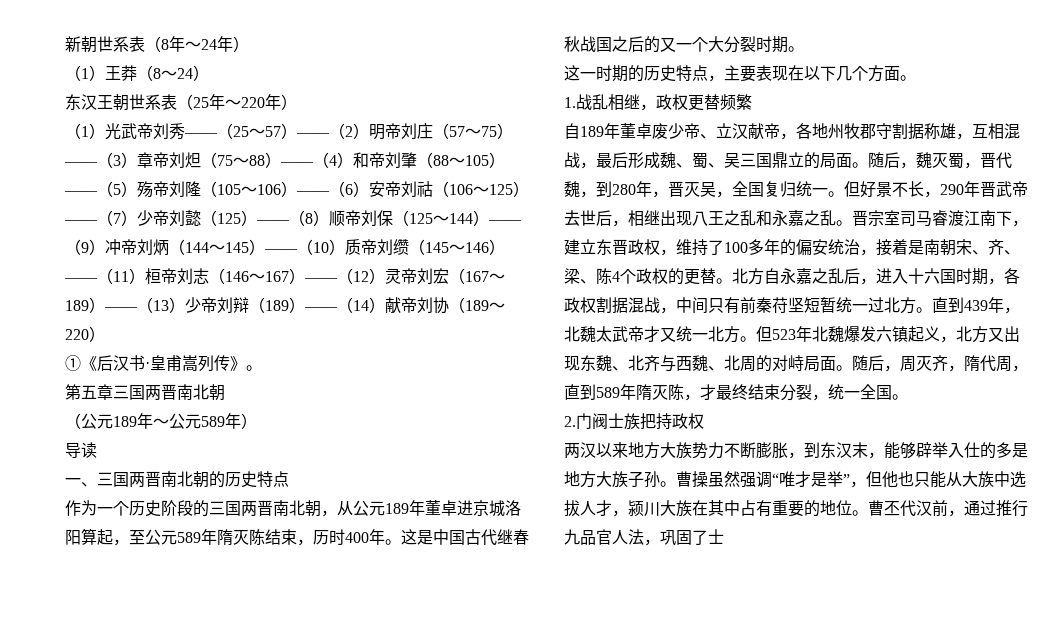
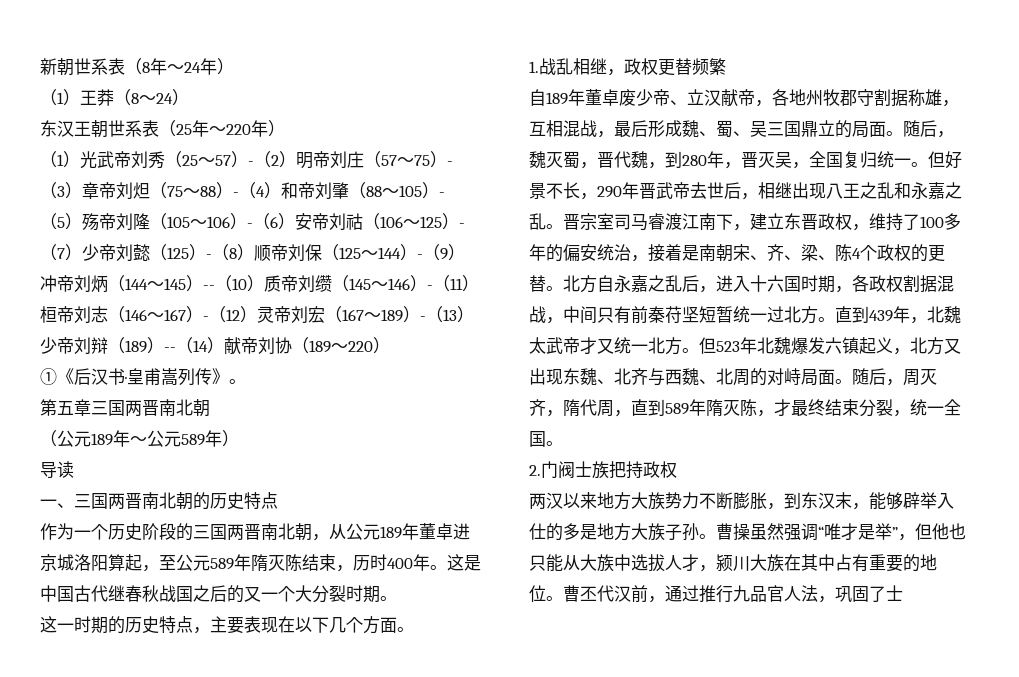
- （1）光武帝刘秀——（25～57）——（2）明帝刘庄（57～75）——（3）章帝刘炟（75～88）——（4）和帝刘肇（88～105）——（5）殇帝刘隆（105～106）——（6）安帝刘祜（106～125）——（7）少帝刘懿（125）——（8）顺帝刘保（125～144）——（9）冲帝刘炳（144～145）——（10）质帝刘缵（145～146）——（11）桓帝刘志（146～167）——（12）灵帝刘宏（167～189）——（13）少帝刘辩（189）——（14）献帝刘协（189～220）
+ （1）光武帝刘秀（25～57）-（2）明帝刘庄（57～75）-（3）章帝刘炟（75～88）-（4）和帝刘肇（88～105）-（5）殇帝刘隆（105～106）-（6）安帝刘祜（106～125）-（7）少帝刘懿（125）-（8）顺帝刘保（125～144）-（9）冲帝刘炳（144～145）--（10）质帝刘缵（145～146）-（11）桓帝刘志（146～167）-（12）灵帝刘宏（167～189）-（13）少帝刘辩（189）--（14）献帝刘协（189～220）

